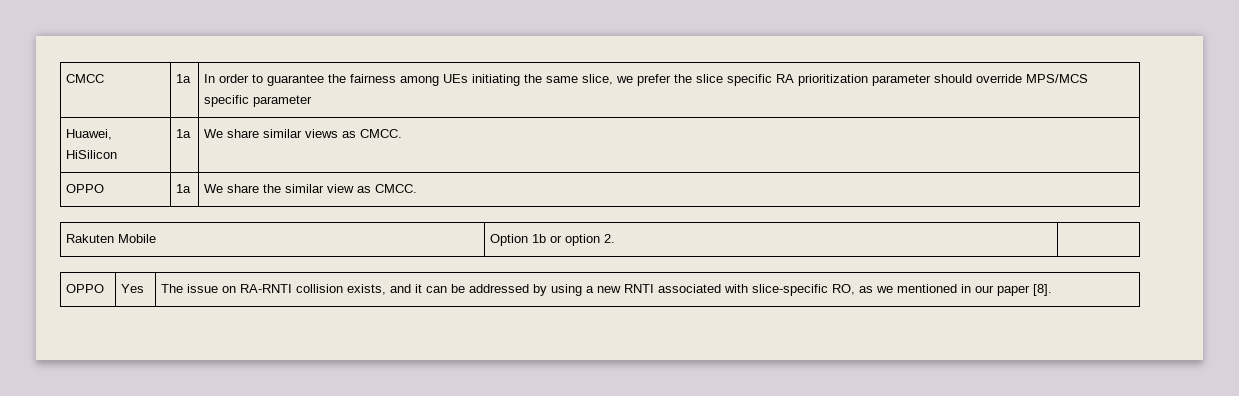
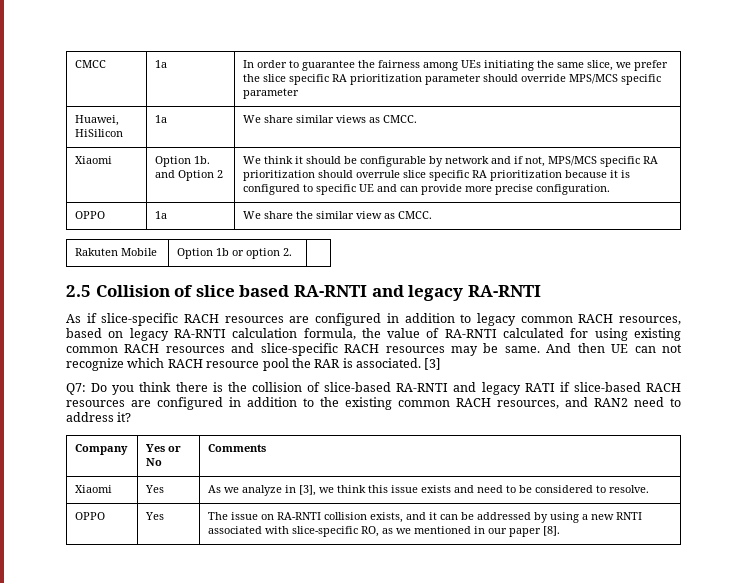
+ Xiaomi | Option 1b. and Option 2 | We think it should be configurable by network and if not, MPS/MCS specific RA prioritization should overrule slice specific RA prioritization because it is configured to specific UE and can provide more precise configuration.
+ 2.5 Collision of slice based RA-RNTI and legacy RA-RNTI
+ As if slice-specific RACH resources are configured in addition to legacy common RACH resources, based on legacy RA-RNTI calculation formula, the value of RA-RNTI calculated for using existing common RACH resources and slice-specific RACH resources may be same. And then UE can not recognize which RACH resource pool the RAR is associated. [3]
+ Q7: Do you think there is the collision of slice-based RA-RNTI and legacy RATI if slice-based RACH resources are configured in addition to the existing common RACH resources, and RAN2 need to address it?
+ Company | Yes or No | Comments
+ Xiaomi | Yes | As we analyze in [3], we think this issue exists and need to be considered to resolve.

